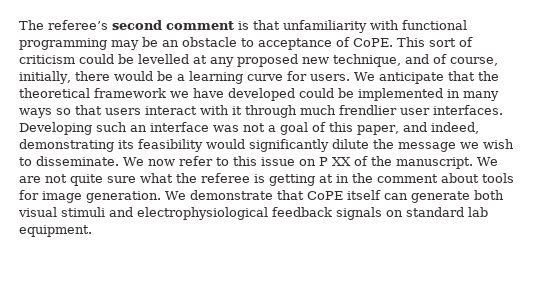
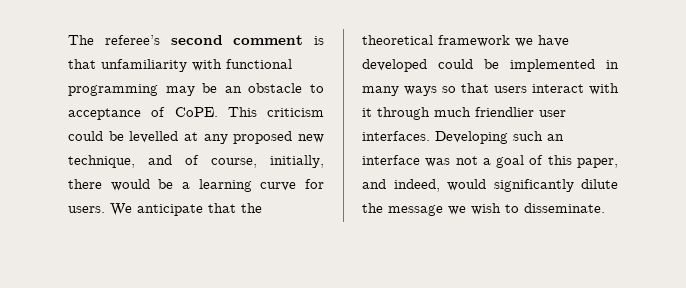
- This sort of criticism could be levelled at any proposed new technique, and of course, initially, there would be a learning curve for users.
+ This criticism could be levelled at any proposed new technique, and of course, initially, there would be a learning curve for users.
- We anticipate that the theoretical framework we have developed could be implemented in many ways so that users interact with it through much frendlier user interfaces.
+ We anticipate that the theoretical framework we have developed could be implemented in many ways so that users interact with it through much friendlier user interfaces.
- Developing such an interface was not a goal of this paper, and indeed, demonstrating its feasibility would significantly dilute the message we wish to disseminate. We now refer to this issue on P XX of the manuscript. We are not quite sure what the referee is getting at in the comment about tools for image generation. We demonstrate that CoPE itself can generate both visual stimuli and electrophysiological feedback signals on standard lab equipment.
+ Developing such an interface was not a goal of this paper, and indeed, would significantly dilute the message we wish to disseminate.

